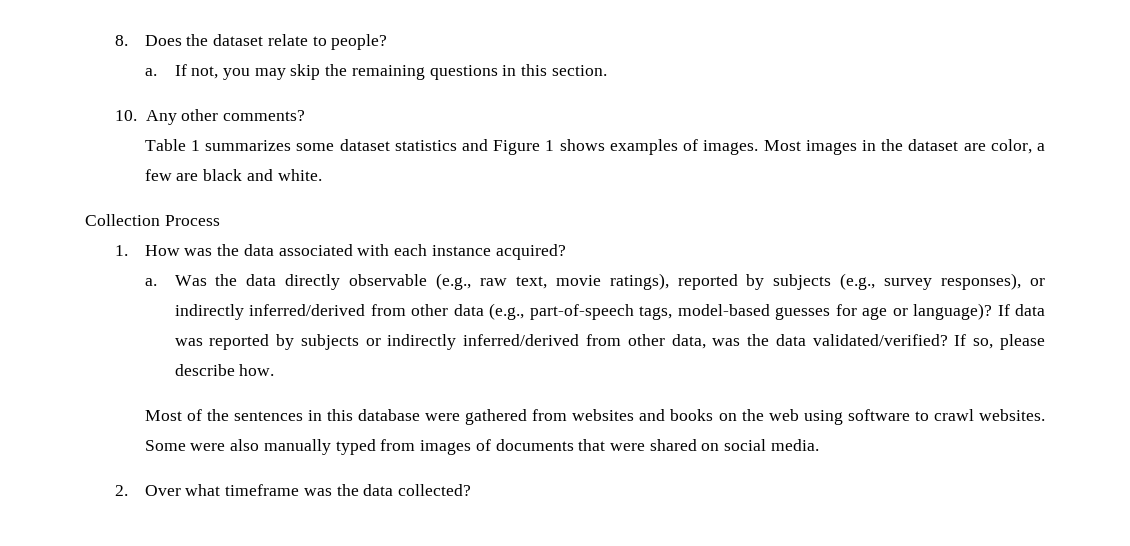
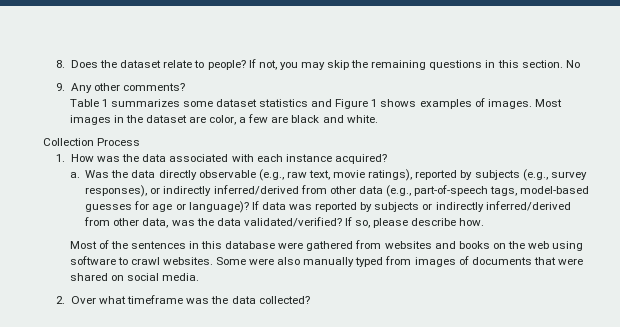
- 8. Does the dataset relate to people?
- a. If not, you may skip the remaining questions in this section.
- 10. Any other comments?
+ 8. Does the dataset relate to people? If not, you may skip the remaining questions in this section. No
+ 9. Any other comments?

